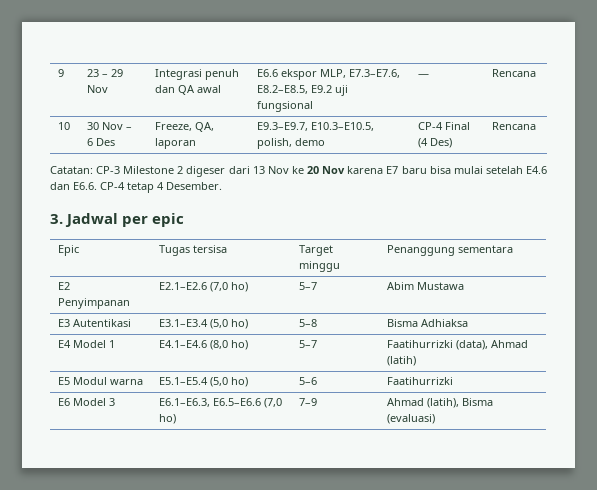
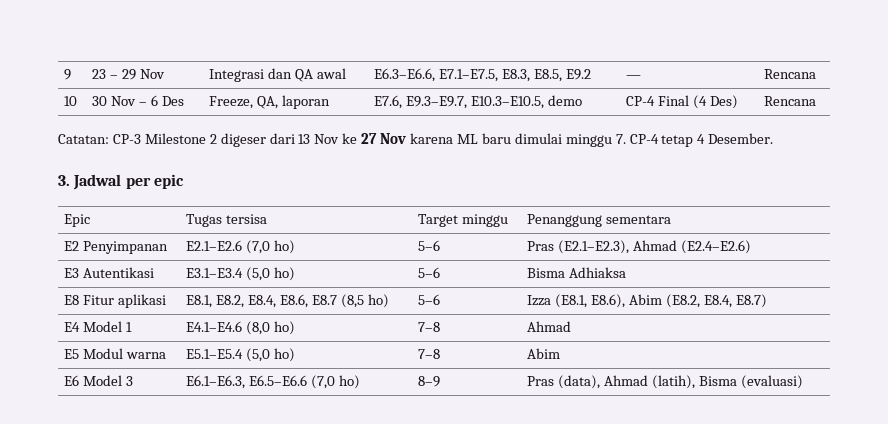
- 9 | 23 – 29 Nov | Integrasi penuh dan QA awal | E6.6 ekspor MLP, E7.3–E7.6, E8.2–E8.5, E9.2 uji fungsional | — | Rencana
+ 9 | 23 – 29 Nov | Integrasi dan QA awal | E6.3–E6.6, E7.1–E7.5, E8.3, E8.5, E9.2 | — | Rencana
- 10 | 30 Nov – 6 Des | Freeze, QA, laporan | E9.3–E9.7, E10.3–E10.5, polish, demo | CP-4 Final (4 Des) | Rencana
+ 10 | 30 Nov – 6 Des | Freeze, QA, laporan | E7.6, E9.3–E9.7, E10.3–E10.5, demo | CP-4 Final (4 Des) | Rencana
- Catatan: CP-3 Milestone 2 digeser dari 13 Nov ke 20 Nov karena E7 baru bisa mulai setelah E4.6 dan E6.6. CP-4 tetap 4 Desember.
+ Catatan: CP-3 Milestone 2 digeser dari 13 Nov ke 27 Nov karena ML baru dimulai minggu 7. CP-4 tetap 4 Desember.
- E2 Penyimpanan | E2.1–E2.6 (7,0 ho) | 5–7 | Abim Mustawa
+ E2 Penyimpanan | E2.1–E2.6 (7,0 ho) | 5–6 | Pras (E2.1–E2.3), Ahmad (E2.4–E2.6)
- E3 Autentikasi | E3.1–E3.4 (5,0 ho) | 5–8 | Bisma Adhiaksa
+ E3 Autentikasi | E3.1–E3.4 (5,0 ho) | 5–6 | Bisma Adhiaksa
+ E8 Fitur aplikasi | E8.1, E8.2, E8.4, E8.6, E8.7 (8,5 ho) | 5–6 | Izza (E8.1, E8.6), Abim (E8.2, E8.4, E8.7)
- E4 Model 1 | E4.1–E4.6 (8,0 ho) | 5–7 | Faatihurrizki (data), Ahmad (latih)
+ E4 Model 1 | E4.1–E4.6 (8,0 ho) | 7–8 | Ahmad
- E5 Modul warna | E5.1–E5.4 (5,0 ho) | 5–6 | Faatihurrizki
+ E5 Modul warna | E5.1–E5.4 (5,0 ho) | 7–8 | Abim
- E6 Model 3 | E6.1–E6.3, E6.5–E6.6 (7,0 ho) | 7–9 | Ahmad (latih), Bisma (evaluasi)
+ E6 Model 3 | E6.1–E6.3, E6.5–E6.6 (7,0 ho) | 8–9 | Pras (data), Ahmad (latih), Bisma (evaluasi)

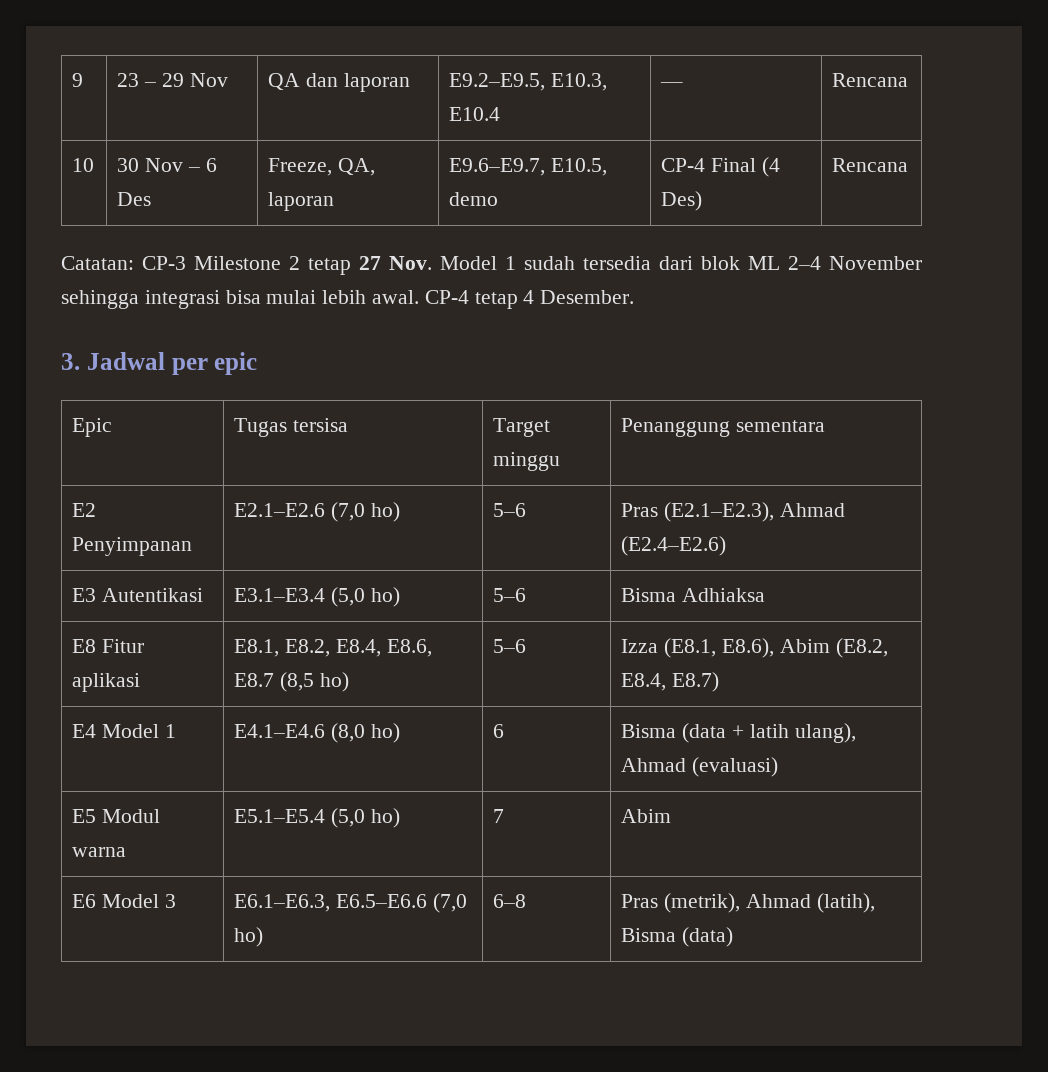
- 9 | 23 – 29 Nov | Integrasi dan QA awal | E6.3–E6.6, E7.1–E7.5, E8.3, E8.5, E9.2 | — | Rencana
+ 9 | 23 – 29 Nov | QA dan laporan | E9.2–E9.5, E10.3, E10.4 | — | Rencana
- 10 | 30 Nov – 6 Des | Freeze, QA, laporan | E7.6, E9.3–E9.7, E10.3–E10.5, demo | CP-4 Final (4 Des) | Rencana
+ 10 | 30 Nov – 6 Des | Freeze, QA, laporan | E9.6–E9.7, E10.5, demo | CP-4 Final (4 Des) | Rencana
- Catatan: CP-3 Milestone 2 digeser dari 13 Nov ke 27 Nov karena ML baru dimulai minggu 7. CP-4 tetap 4 Desember.
+ Catatan: CP-3 Milestone 2 tetap 27 Nov. Model 1 sudah tersedia dari blok ML 2–4 November sehingga integrasi bisa mulai lebih awal. CP-4 tetap 4 Desember.
- E4 Model 1 | E4.1–E4.6 (8,0 ho) | 7–8 | Ahmad
+ E4 Model 1 | E4.1–E4.6 (8,0 ho) | 6 | Bisma (data + latih ulang), Ahmad (evaluasi)
- E5 Modul warna | E5.1–E5.4 (5,0 ho) | 7–8 | Abim
+ E5 Modul warna | E5.1–E5.4 (5,0 ho) | 7 | Abim
- E6 Model 3 | E6.1–E6.3, E6.5–E6.6 (7,0 ho) | 8–9 | Pras (data), Ahmad (latih), Bisma (evaluasi)
+ E6 Model 3 | E6.1–E6.3, E6.5–E6.6 (7,0 ho) | 6–8 | Pras (metrik), Ahmad (latih), Bisma (data)

